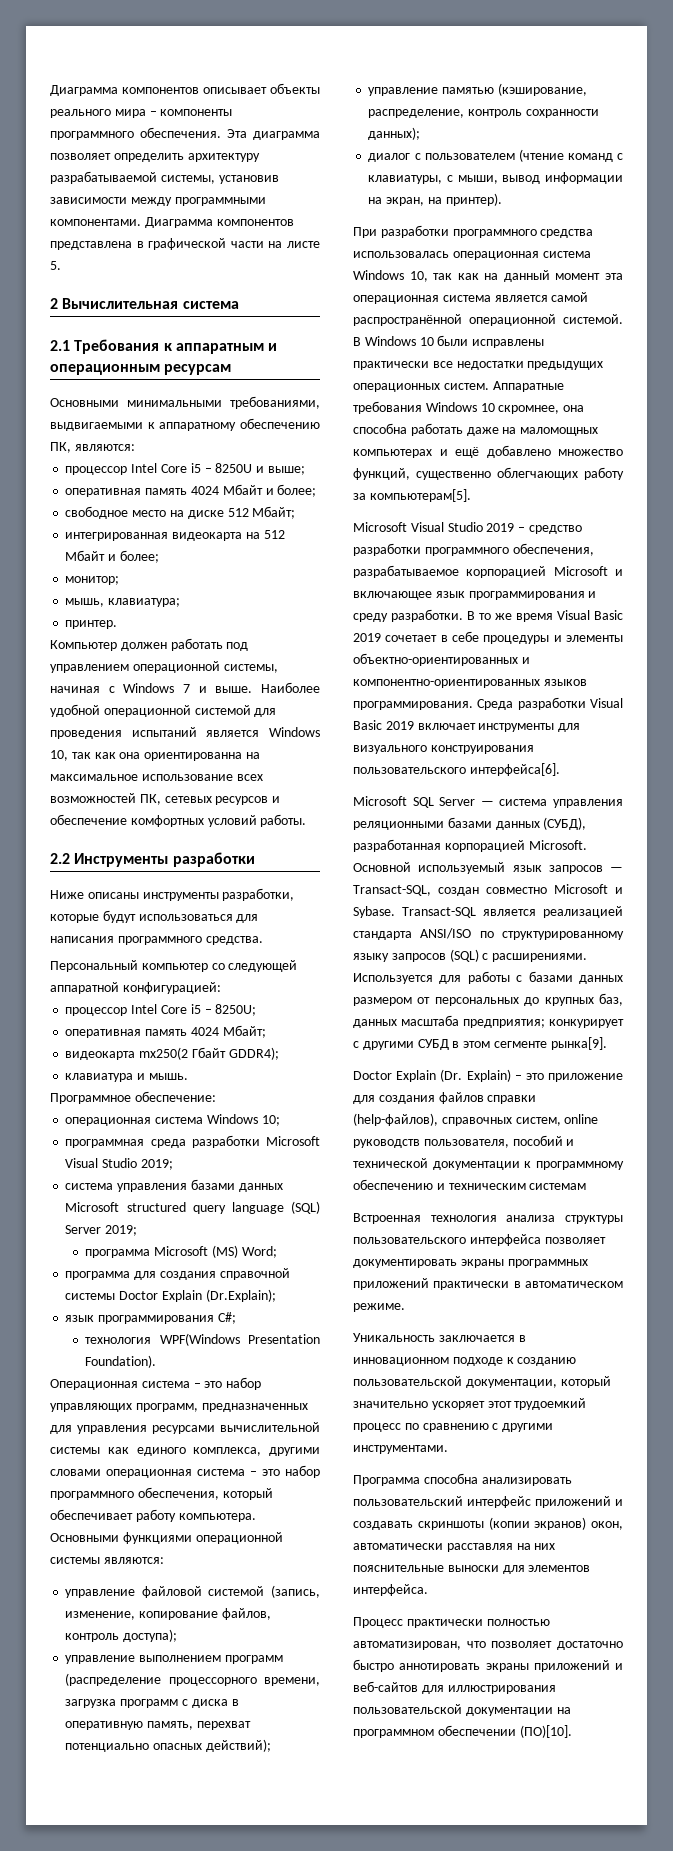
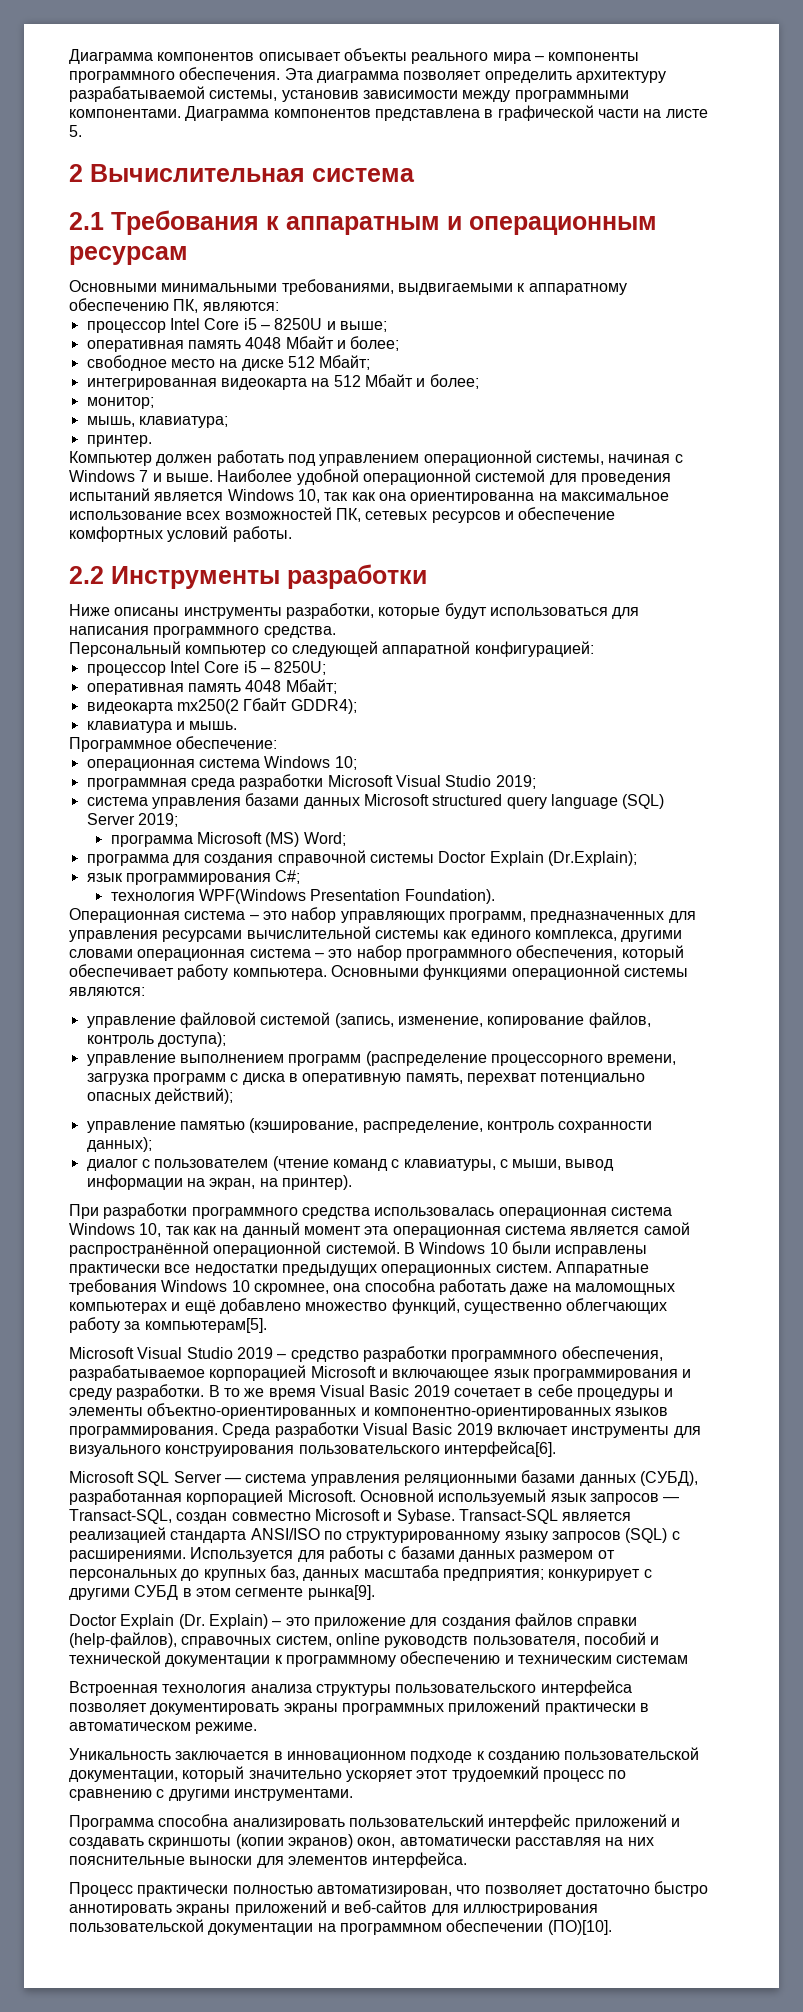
- оперативная память 4024 Мбайт и более;
+ оперативная память 4048 Мбайт и более;
- оперативная память 4024 Мбайт;
+ оперативная память 4048 Мбайт;

